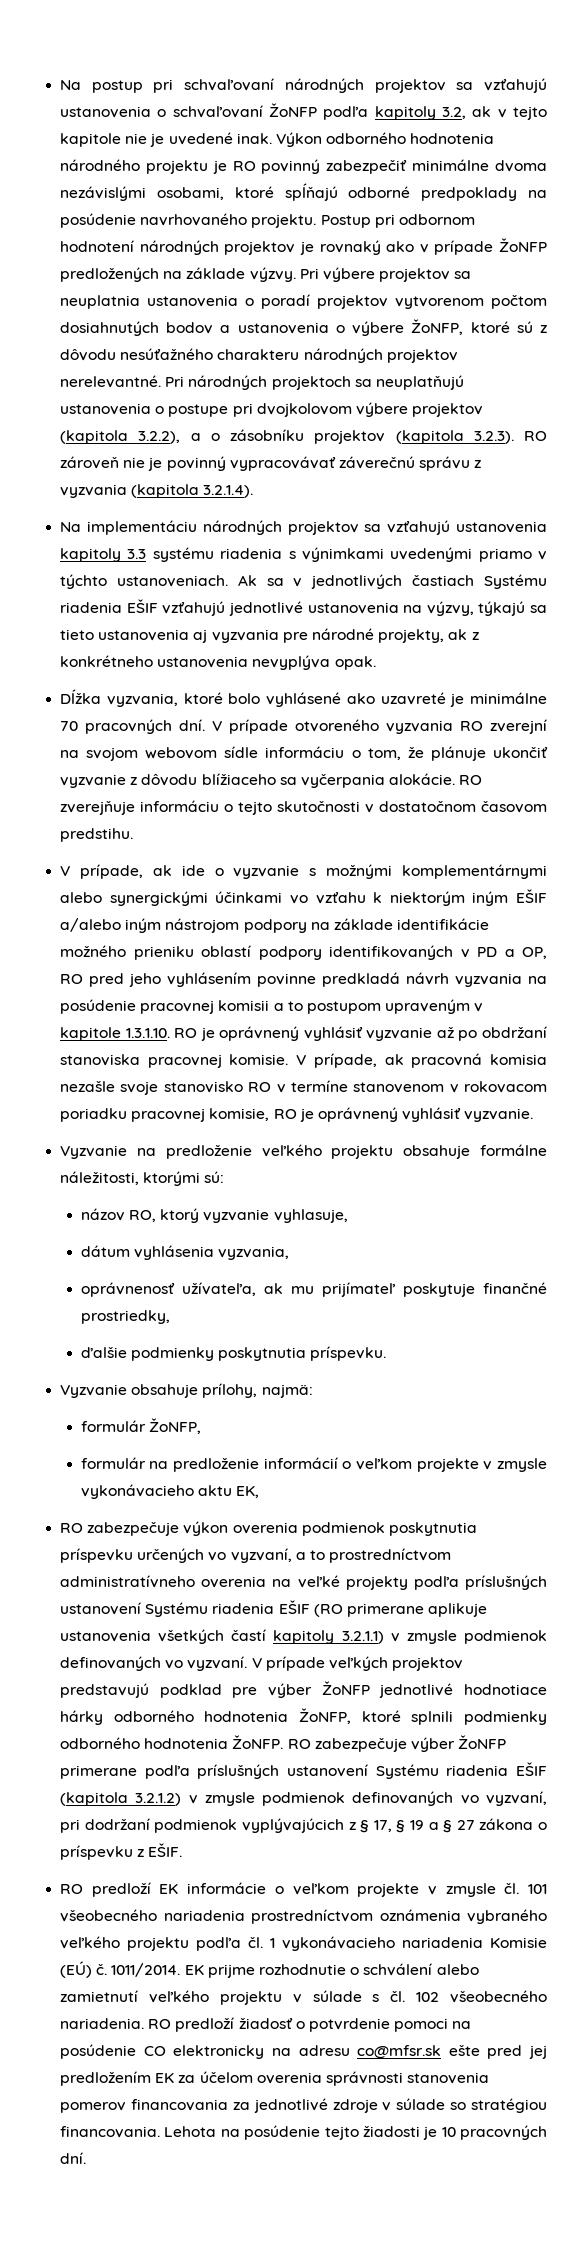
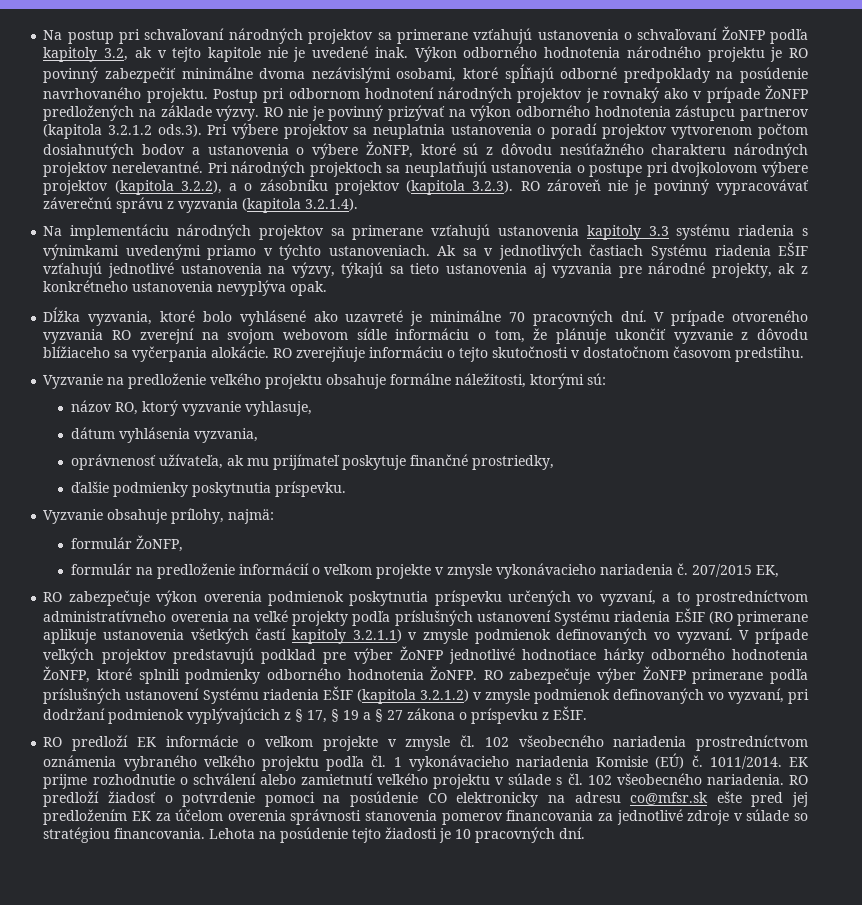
- Na postup pri schvaľovaní národných projektov sa vzťahujú ustanovenia o schvaľovaní ŽoNFP podľa kapitoly 3.2, ak v tejto kapitole nie je uvedené inak.
+ Na postup pri schvaľovaní národných projektov sa primerane vzťahujú ustanovenia o schvaľovaní ŽoNFP podľa kapitoly 3.2, ak v tejto kapitole nie je uvedené inak.
- Pri výbere projektov sa neuplatnia ustanovenia o poradí projektov vytvorenom počtom dosiahnutých bodov a ustanovenia o výbere ŽoNFP, ktoré sú z dôvodu nesúťažného charakteru národných projektov nerelevantné.
+ RO nie je povinný prizývať na výkon odborného hodnotenia zástupcu partnerov (kapitola 3.2.1.2 ods.3). Pri výbere projektov sa neuplatnia ustanovenia o poradí projektov vytvorenom počtom dosiahnutých bodov a ustanovenia o výbere ŽoNFP, ktoré sú z dôvodu nesúťažného charakteru národných projektov nerelevantné.
- Na implementáciu národných projektov sa vzťahujú ustanovenia kapitoly 3.3 systému riadenia s výnimkami uvedenými priamo v týchto ustanoveniach.
+ Na implementáciu národných projektov sa primerane vzťahujú ustanovenia kapitoly 3.3 systému riadenia s výnimkami uvedenými priamo v týchto ustanoveniach.
- V prípade, ak ide o vyzvanie s možnými komplementárnymi alebo synergickými účinkami vo vzťahu k niektorým iným EŠIF a/alebo iným nástrojom podpory na základe identifikácie možného prieniku oblastí podpory identifikovaných v PD a OP, RO pred jeho vyhlásením povinne predkladá návrh vyzvania na posúdenie pracovnej komisii a to postupom upraveným v kapitole 1.3.1.10. RO je oprávnený vyhlásiť vyzvanie až po obdržaní stanoviska pracovnej komisie. V prípade, ak pracovná komisia nezašle svoje stanovisko RO v termíne stanovenom v rokovacom poriadku pracovnej komisie, RO je oprávnený vyhlásiť vyzvanie.
- formulár na predloženie informácií o veľkom projekte v zmysle vykonávacieho aktu EK,
+ formulár na predloženie informácií o veľkom projekte v zmysle vykonávacieho nariadenia č. 207/2015 EK,
- RO predloží EK informácie o veľkom projekte v zmysle čl. 101 všeobecného nariadenia prostredníctvom oznámenia vybraného veľkého projektu podľa čl. 1 vykonávacieho nariadenia Komisie (EÚ) č.
+ RO predloží EK informácie o veľkom projekte v zmysle čl. 102 všeobecného nariadenia prostredníctvom oznámenia vybraného veľkého projektu podľa čl. 1 vykonávacieho nariadenia Komisie (EÚ) č.

